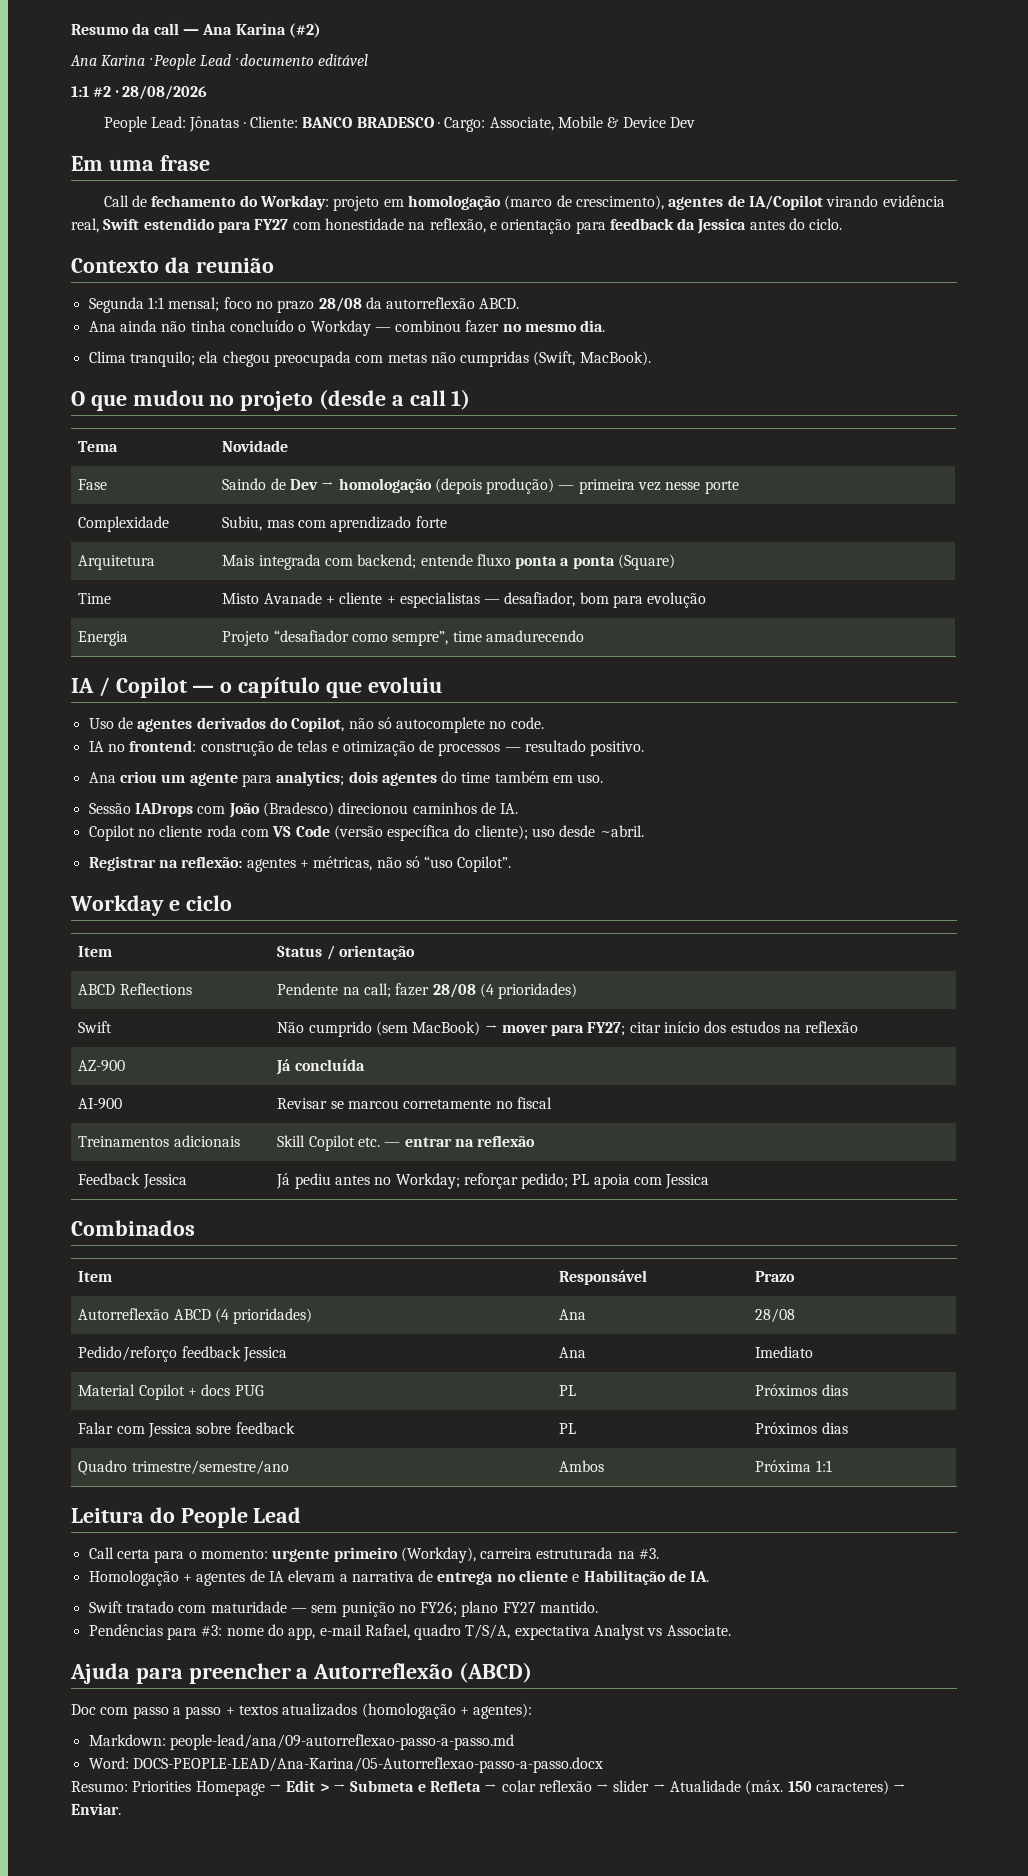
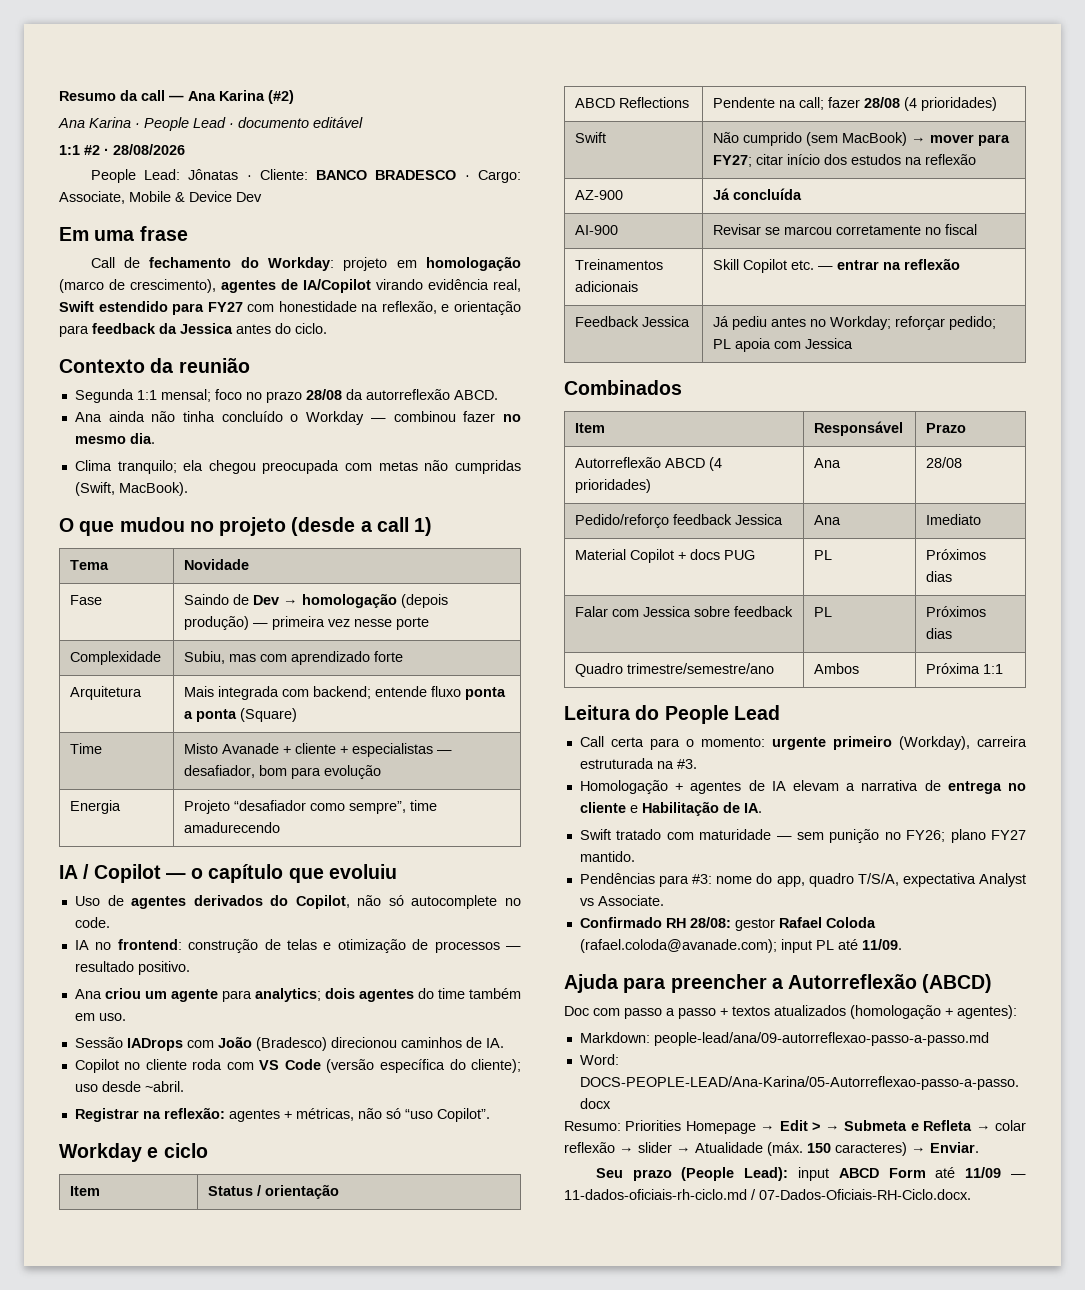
- Pendências para #3: nome do app, e-mail Rafael, quadro T/S/A, expectativa Analyst vs Associate.
+ Pendências para #3: nome do app, quadro T/S/A, expectativa Analyst vs Associate.
+ Confirmado RH 28/08: gestor Rafael Coloda (rafael.coloda@avanade.com); input PL até 11/09.
+ Seu prazo (People Lead): input ABCD Form até 11/09 — 11-dados-oficiais-rh-ciclo.md / 07-Dados-Oficiais-RH-Ciclo.docx.

